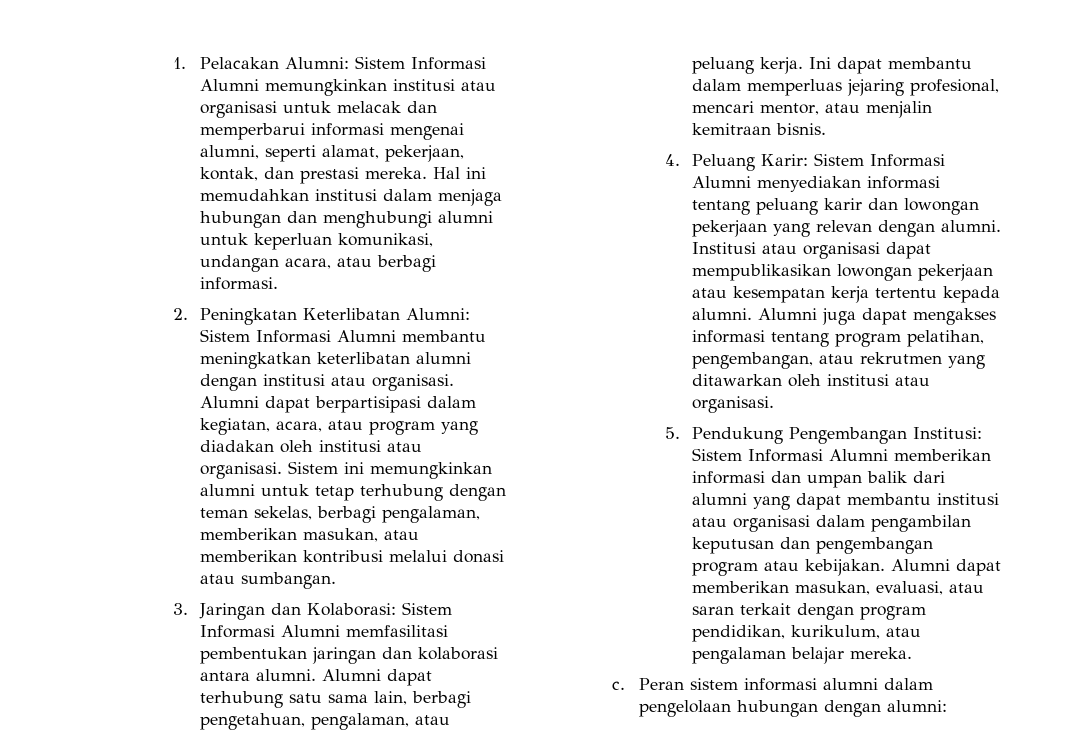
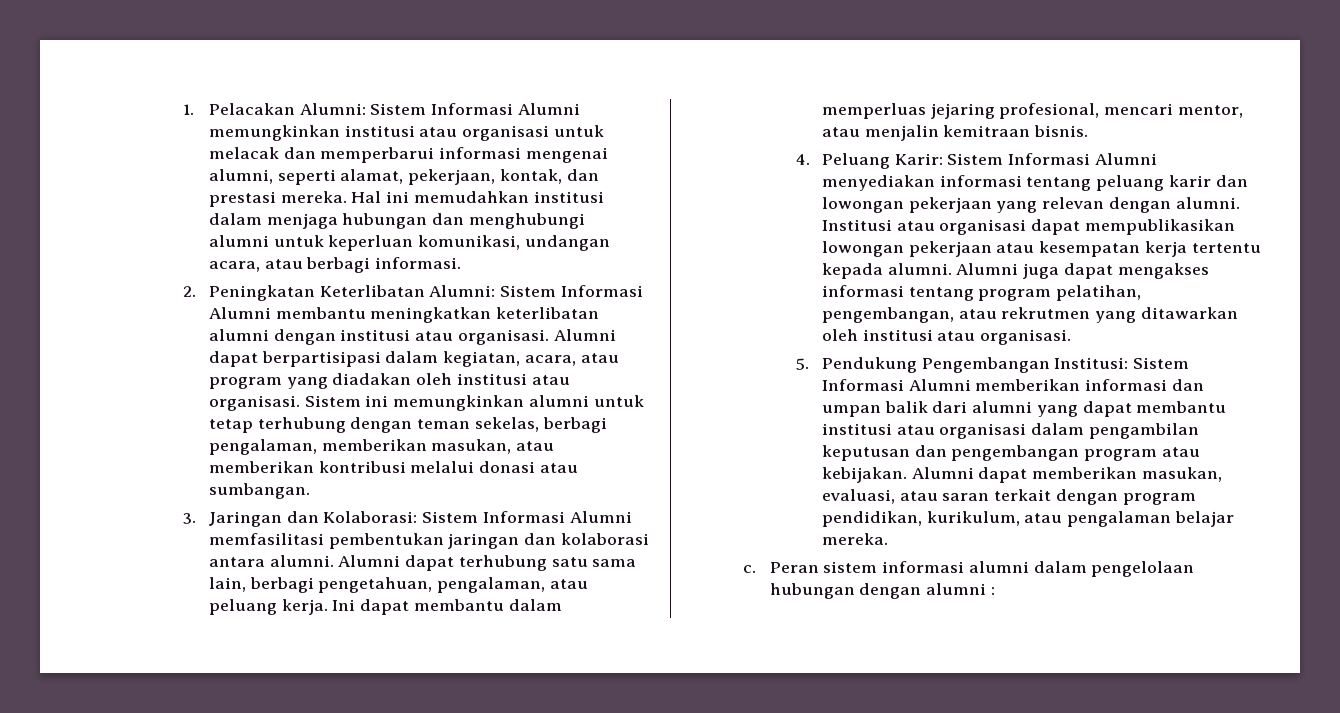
- Peran sistem informasi alumni dalam pengelolaan hubungan dengan alumni:
+ Peran sistem informasi alumni dalam pengelolaan hubungan dengan alumni :

